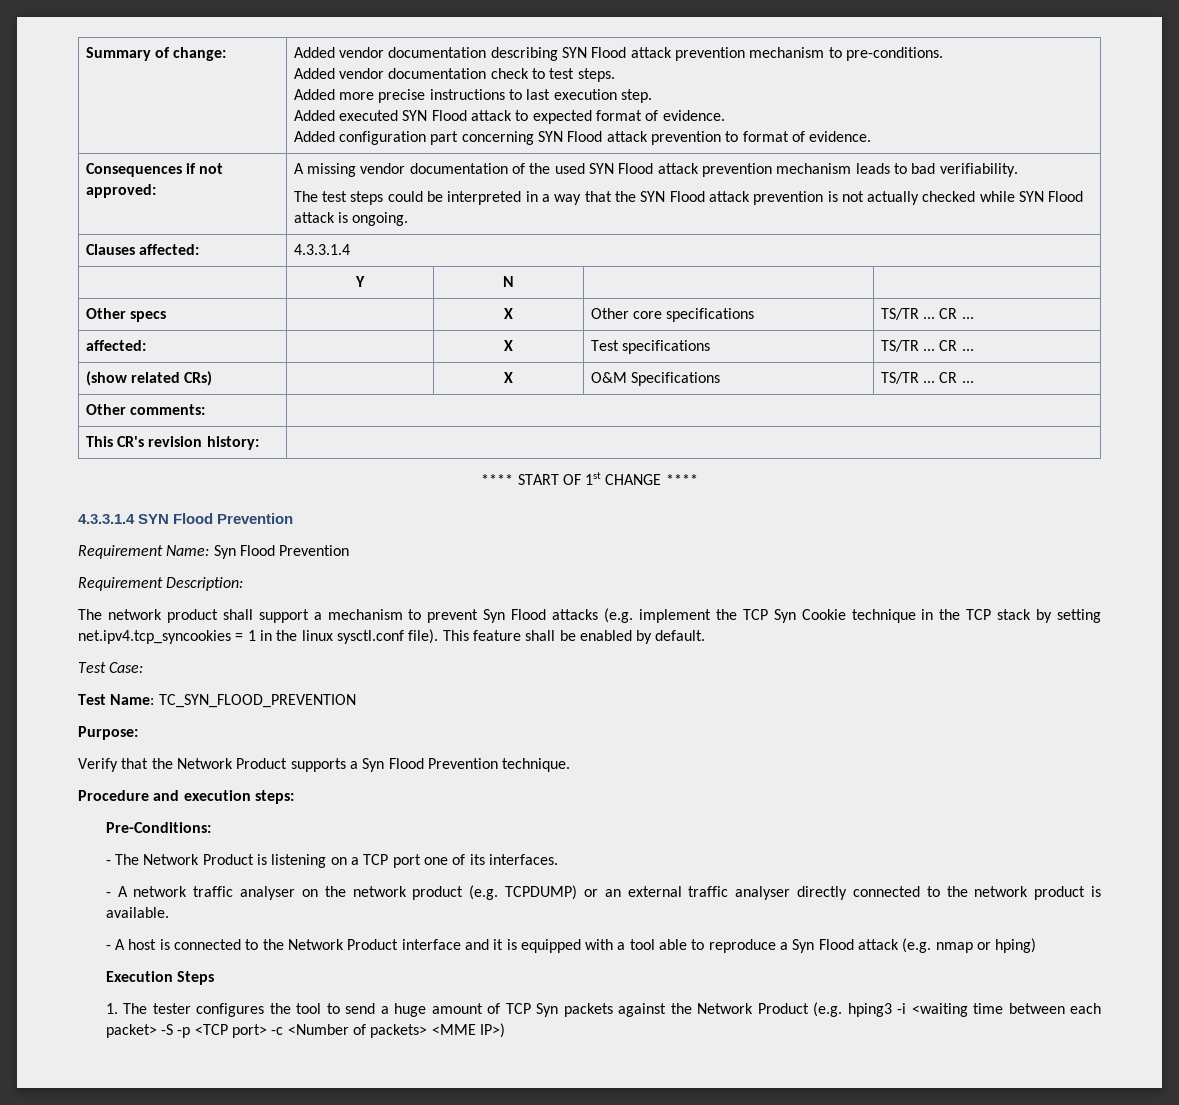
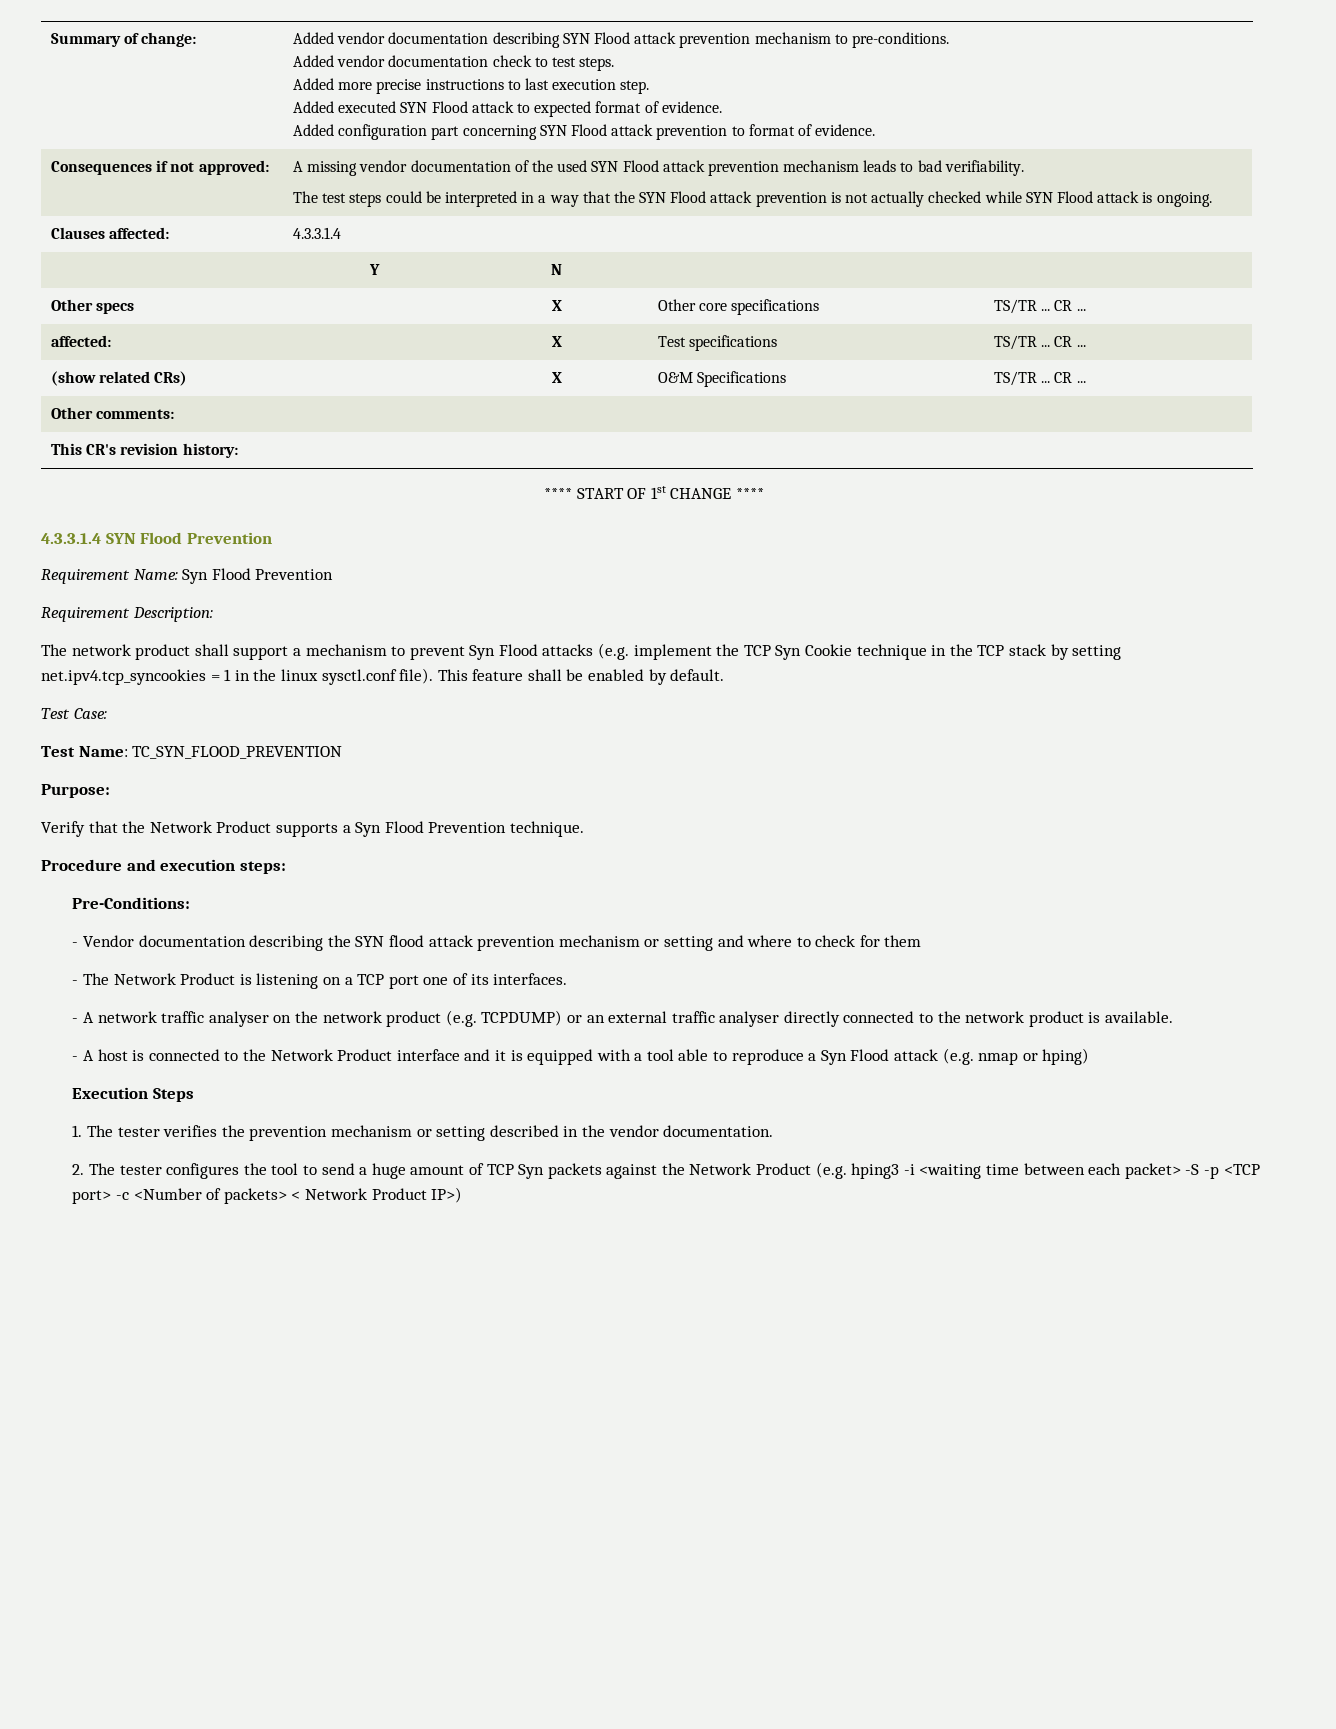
+ - Vendor documentation describing the SYN flood attack prevention mechanism or setting and where to check for them
- 1. The tester configures the tool to send a huge amount of TCP Syn packets against the Network Product (e.g. hping3 -i <waiting time between each packet> -S -p <TCP port> -c <Number of packets> <MME IP>)
+ 1. The tester verifies the prevention mechanism or setting described in the vendor documentation.
+ 2. The tester configures the tool to send a huge amount of TCP Syn packets against the Network Product (e.g. hping3 -i <waiting time between each packet> -S -p <TCP port> -c <Number of packets> < Network Product IP>)

